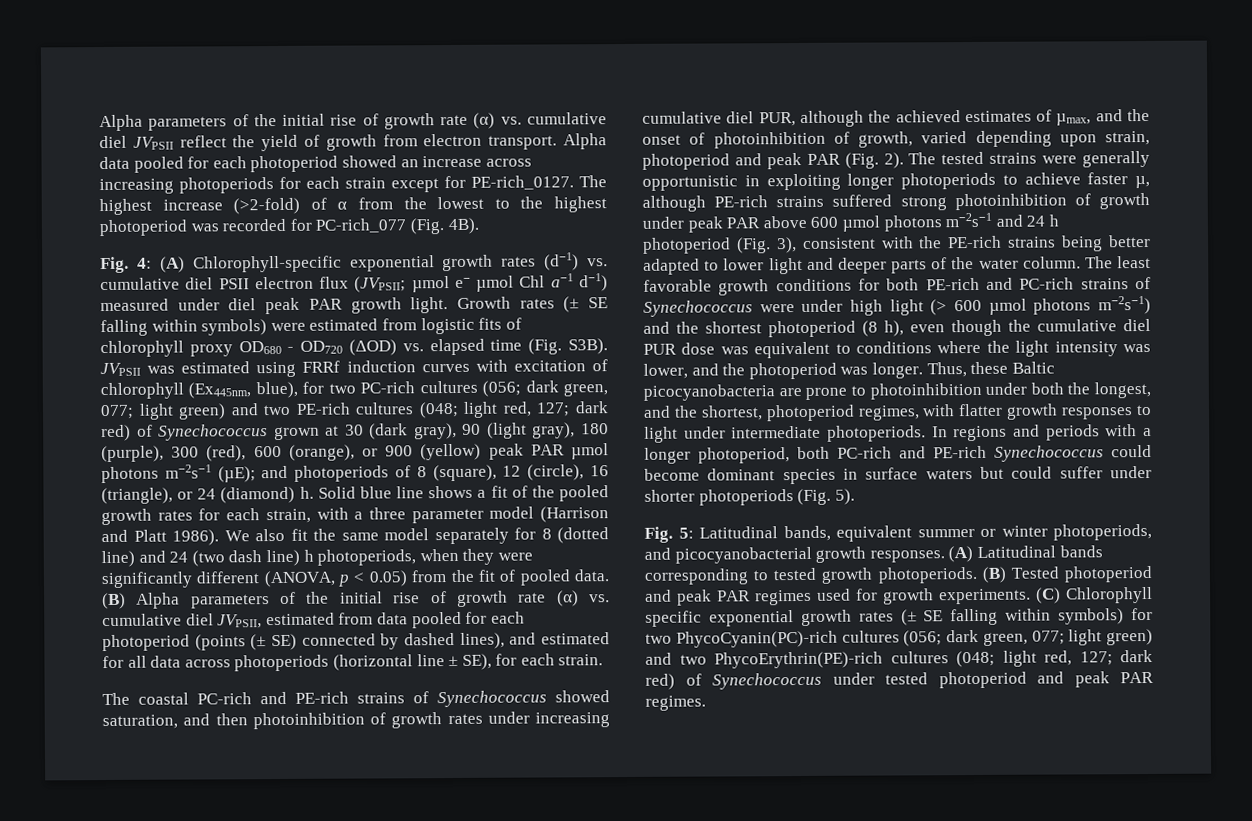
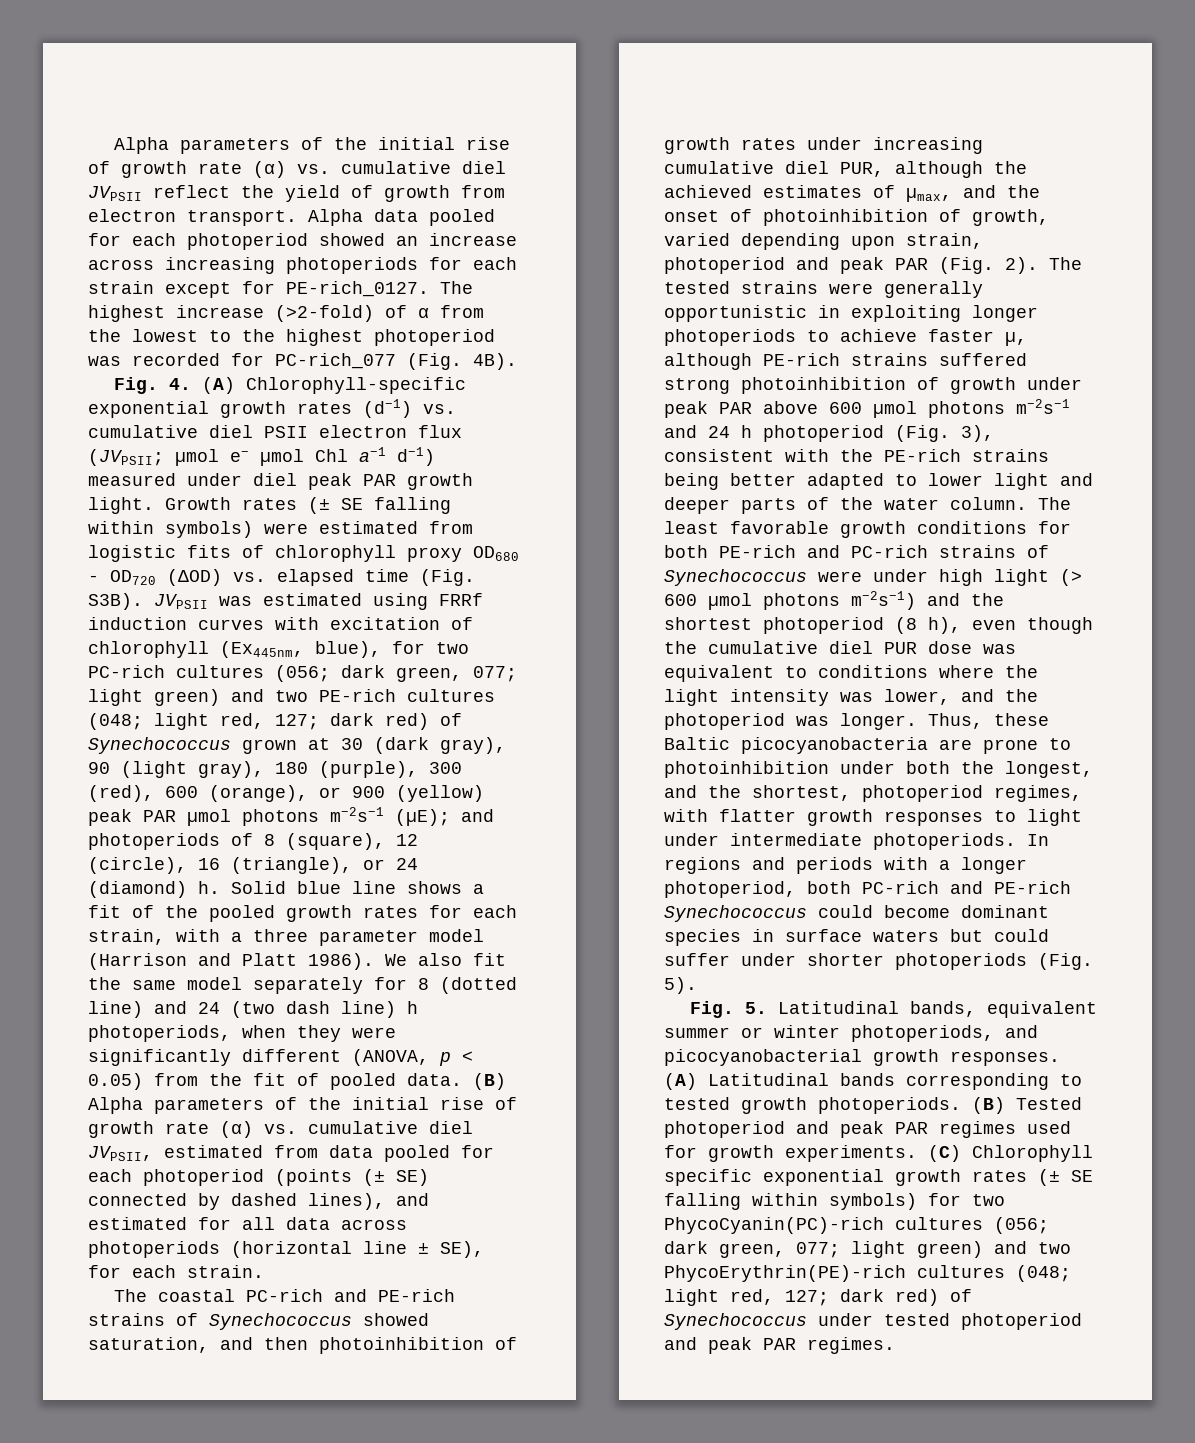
- Fig. 4: (A) Chlorophyll-specific exponential growth rates (d−1) vs. cumulative diel PSII electron flux (JVPSII; µmol e− µmol Chl a−1 d−1) measured under diel peak PAR growth light.
+ Fig. 4. (A) Chlorophyll-specific exponential growth rates (d−1) vs. cumulative diel PSII electron flux (JVPSII; µmol e− µmol Chl a−1 d−1) measured under diel peak PAR growth light.
- Fig. 5: Latitudinal bands, equivalent summer or winter photoperiods, and picocyanobacterial growth responses.
+ Fig. 5. Latitudinal bands, equivalent summer or winter photoperiods, and picocyanobacterial growth responses.

